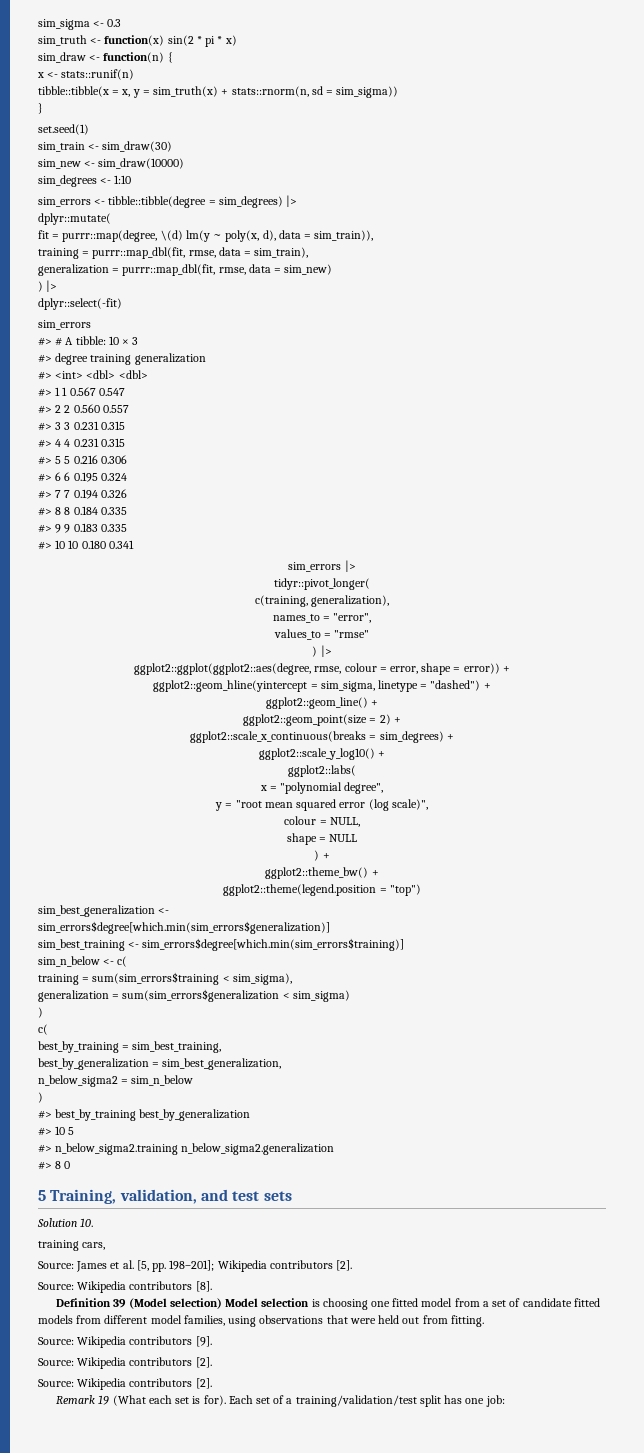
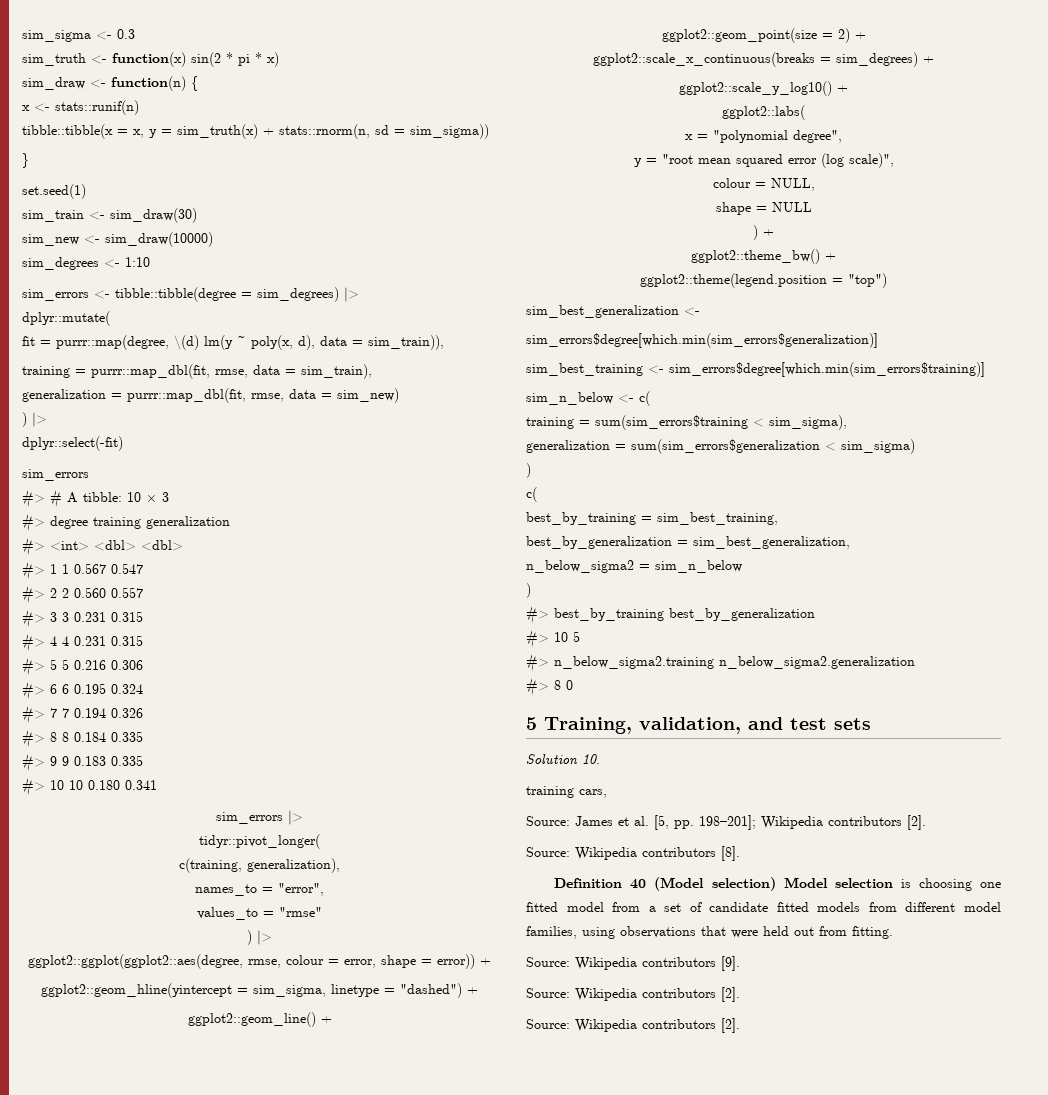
- Definition 39 (Model selection) Model selection is choosing one fitted model from a set of candidate fitted models from different model families, using observations that were held out from fitting.
+ Definition 40 (Model selection) Model selection is choosing one fitted model from a set of candidate fitted models from different model families, using observations that were held out from fitting.
- Remark 19 (What each set is for). Each set of a training/validation/test split has one job:

